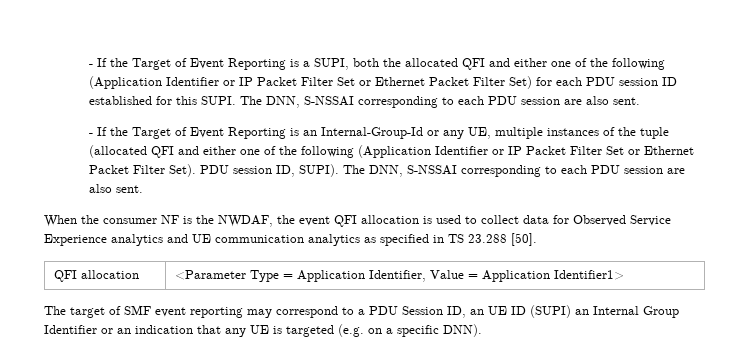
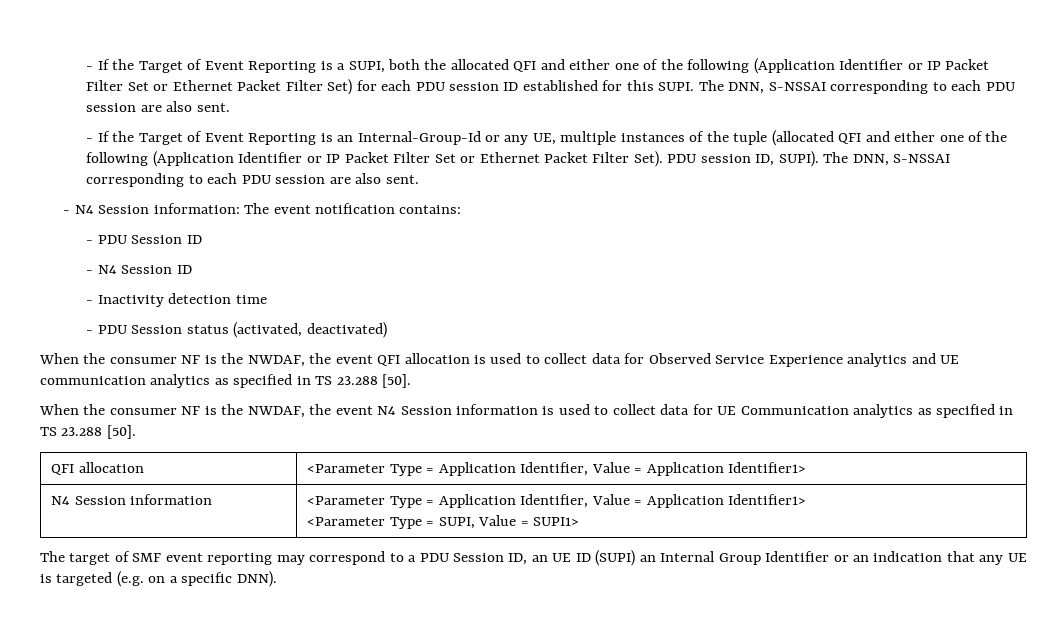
+ - N4 Session information: The event notification contains:
+ - PDU Session ID
+ - N4 Session ID
+ - Inactivity detection time
+ - PDU Session status (activated, deactivated)
+ When the consumer NF is the NWDAF, the event N4 Session information is used to collect data for UE Communication analytics as specified in TS 23.288 [50].
+ N4 Session information | <Parameter Type = Application Identifier, Value = Application Identifier1>
+ <Parameter Type = SUPI, Value = SUPI1>

